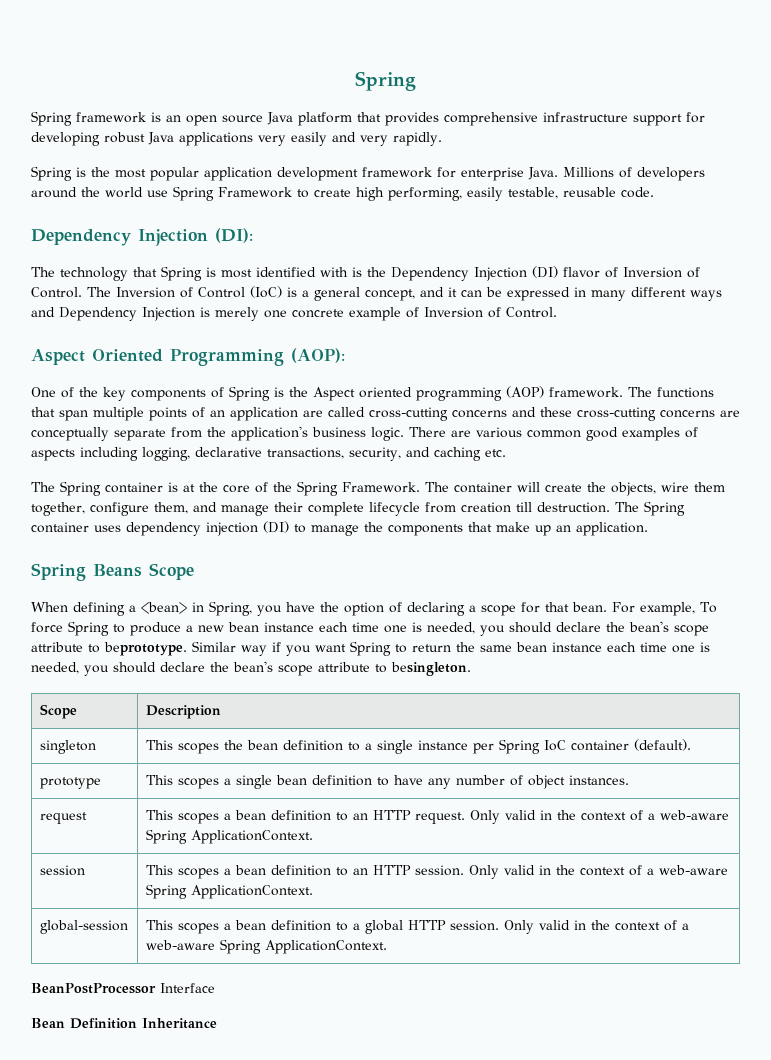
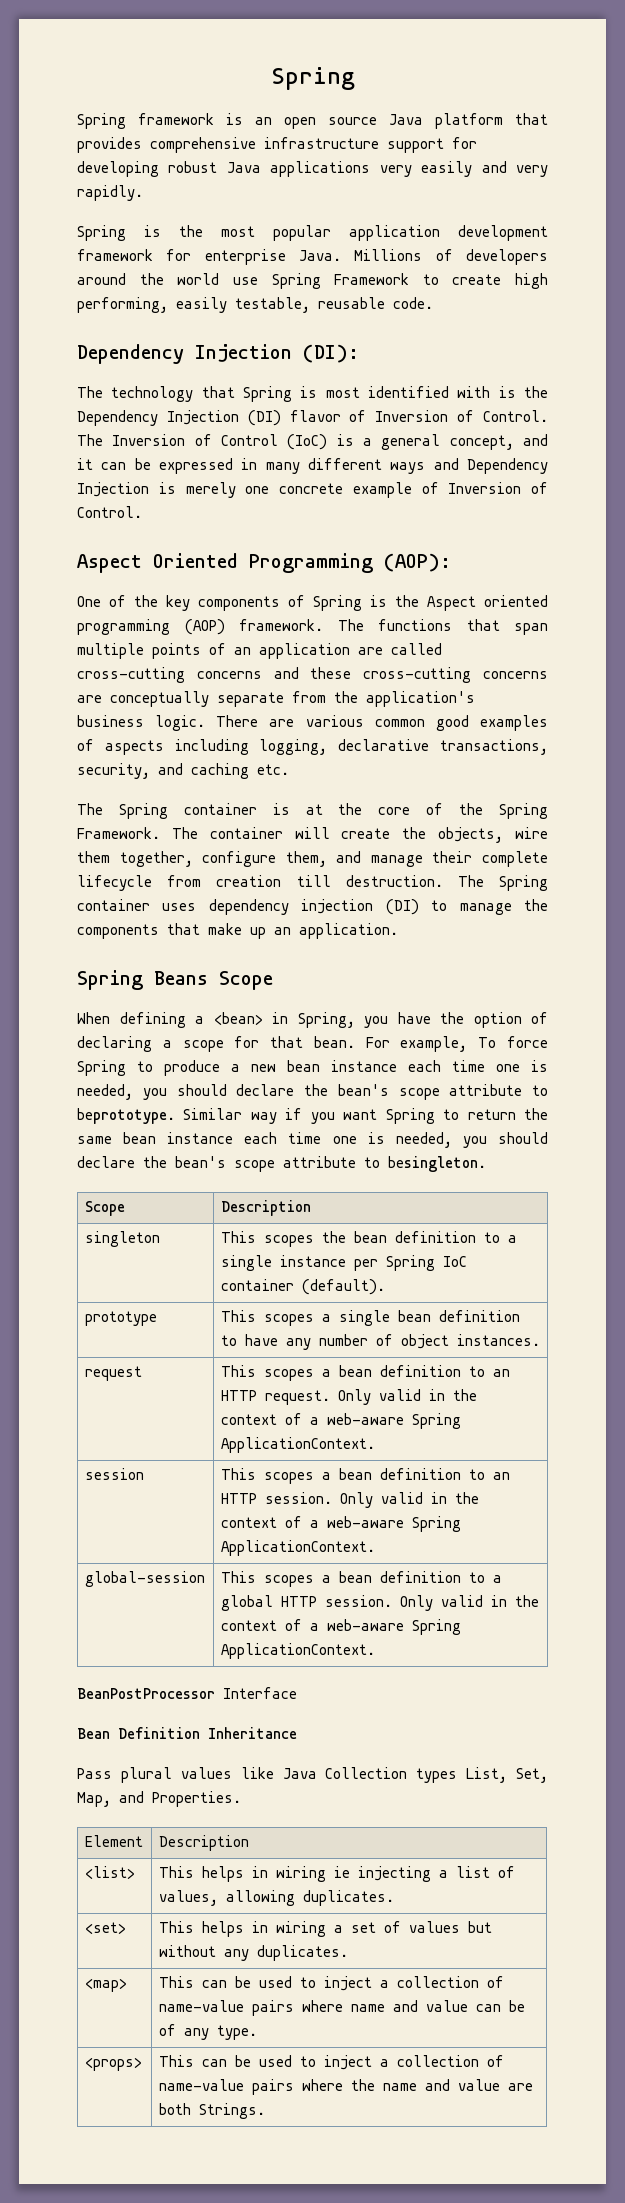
+ Pass plural values like Java Collection types List, Set, Map, and Properties.
+ Element | Description
+ <list> | This helps in wiring ie injecting a list of values, allowing duplicates.
+ <set> | This helps in wiring a set of values but without any duplicates.
+ <map> | This can be used to inject a collection of name-value pairs where name and value can be of any type.
+ <props> | This can be used to inject a collection of name-value pairs where the name and value are both Strings.

